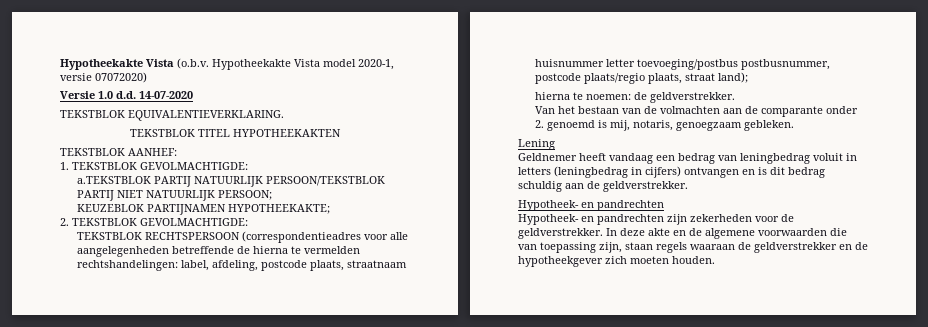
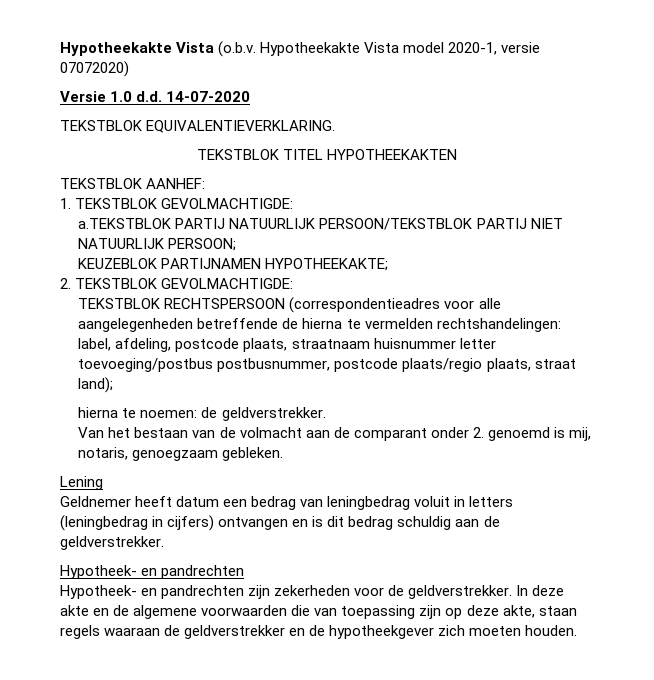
- Van het bestaan van de volmachten aan de comparante onder 2. genoemd is mij, notaris, genoegzaam gebleken.
+ Van het bestaan van de volmacht aan de comparant onder 2. genoemd is mij, notaris, genoegzaam gebleken.
- Geldnemer heeft vandaag een bedrag van leningbedrag voluit in letters (leningbedrag in cijfers) ontvangen en is dit bedrag schuldig aan de geldverstrekker.
+ Geldnemer heeft datum een bedrag van leningbedrag voluit in letters (leningbedrag in cijfers) ontvangen en is dit bedrag schuldig aan de geldverstrekker.
- In deze akte en de algemene voorwaarden die van toepassing zijn, staan regels waaraan de geldverstrekker en de hypotheekgever zich moeten houden.
+ In deze akte en de algemene voorwaarden die van toepassing zijn op deze akte, staan regels waaraan de geldverstrekker en de hypotheekgever zich moeten houden.

